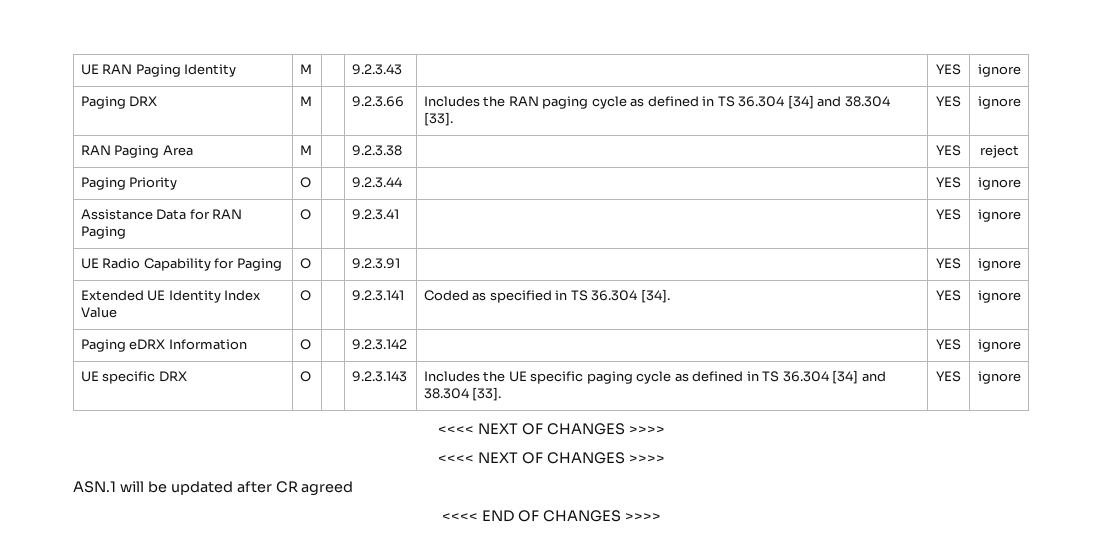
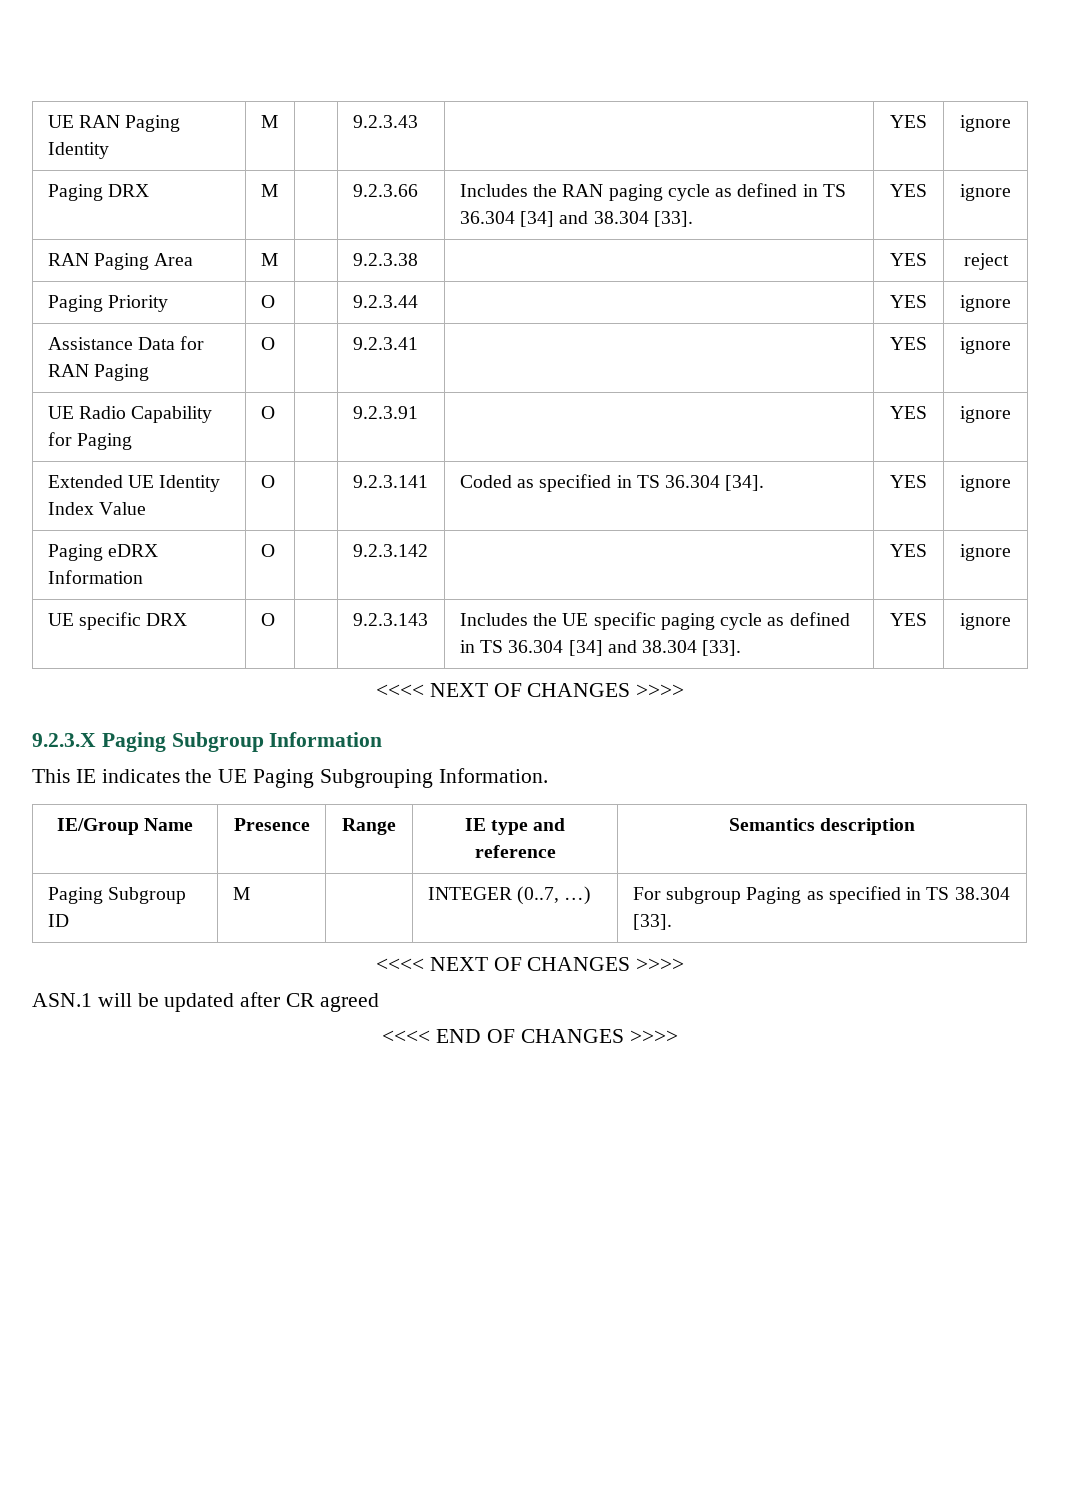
+ 9.2.3.X Paging Subgroup Information
+ This IE indicates the UE Paging Subgrouping Information.
+ IE/Group Name | Presence | Range | IE type and reference | Semantics description
+ Paging Subgroup ID | M | | INTEGER (0..7, …) | For subgroup Paging as specified in TS 38.304 [33].

